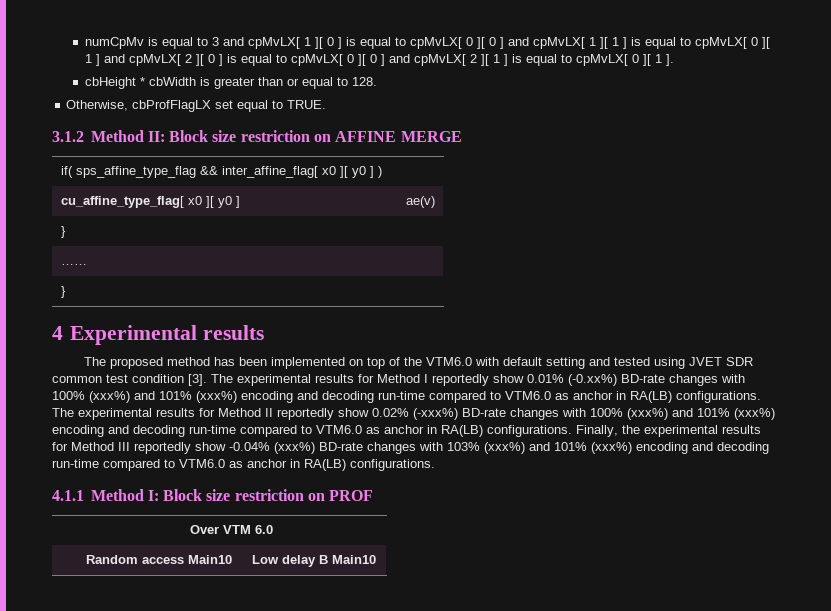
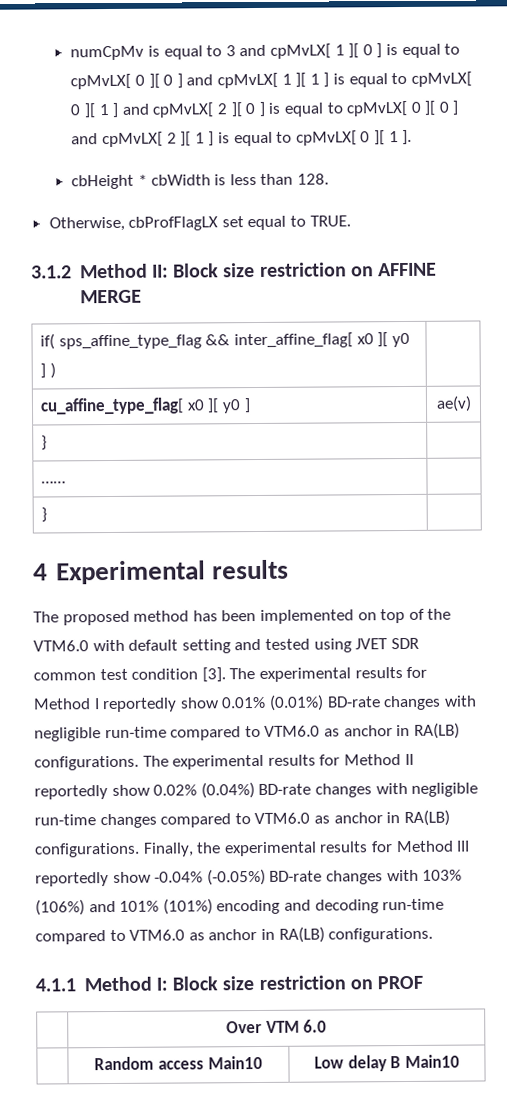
- cbHeight * cbWidth is greater than or equal to 128.
+ cbHeight * cbWidth is less than 128.
- The experimental results for Method I reportedly show 0.01% (-0.xx%) BD-rate changes with 100% (xxx%) and 101% (xxx%) encoding and decoding run-time compared to VTM6.0 as anchor in RA(LB) configurations.
+ The experimental results for Method I reportedly show 0.01% (0.01%) BD-rate changes with negligible run-time compared to VTM6.0 as anchor in RA(LB) configurations.
- The experimental results for Method II reportedly show 0.02% (-xxx%) BD-rate changes with 100% (xxx%) and 101% (xxx%) encoding and decoding run-time compared to VTM6.0 as anchor in RA(LB) configurations.
+ The experimental results for Method II reportedly show 0.02% (0.04%) BD-rate changes with negligible run-time changes compared to VTM6.0 as anchor in RA(LB) configurations.
- Finally, the experimental results for Method III reportedly show -0.04% (xxx%) BD-rate changes with 103% (xxx%) and 101% (xxx%) encoding and decoding run-time compared to VTM6.0 as anchor in RA(LB) configurations.
+ Finally, the experimental results for Method III reportedly show -0.04% (-0.05%) BD-rate changes with 103% (106%) and 101% (101%) encoding and decoding run-time compared to VTM6.0 as anchor in RA(LB) configurations.

